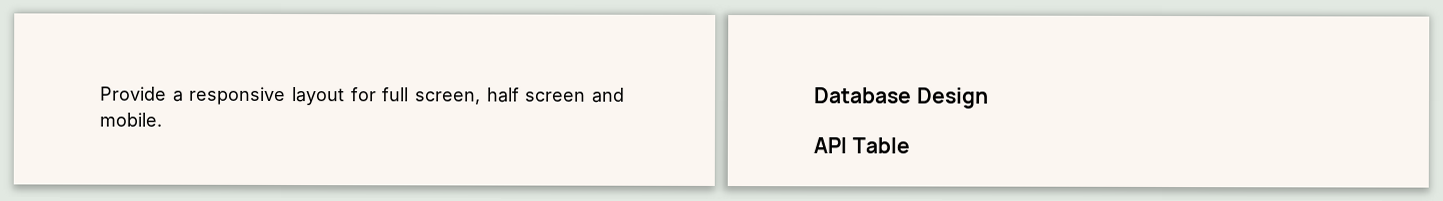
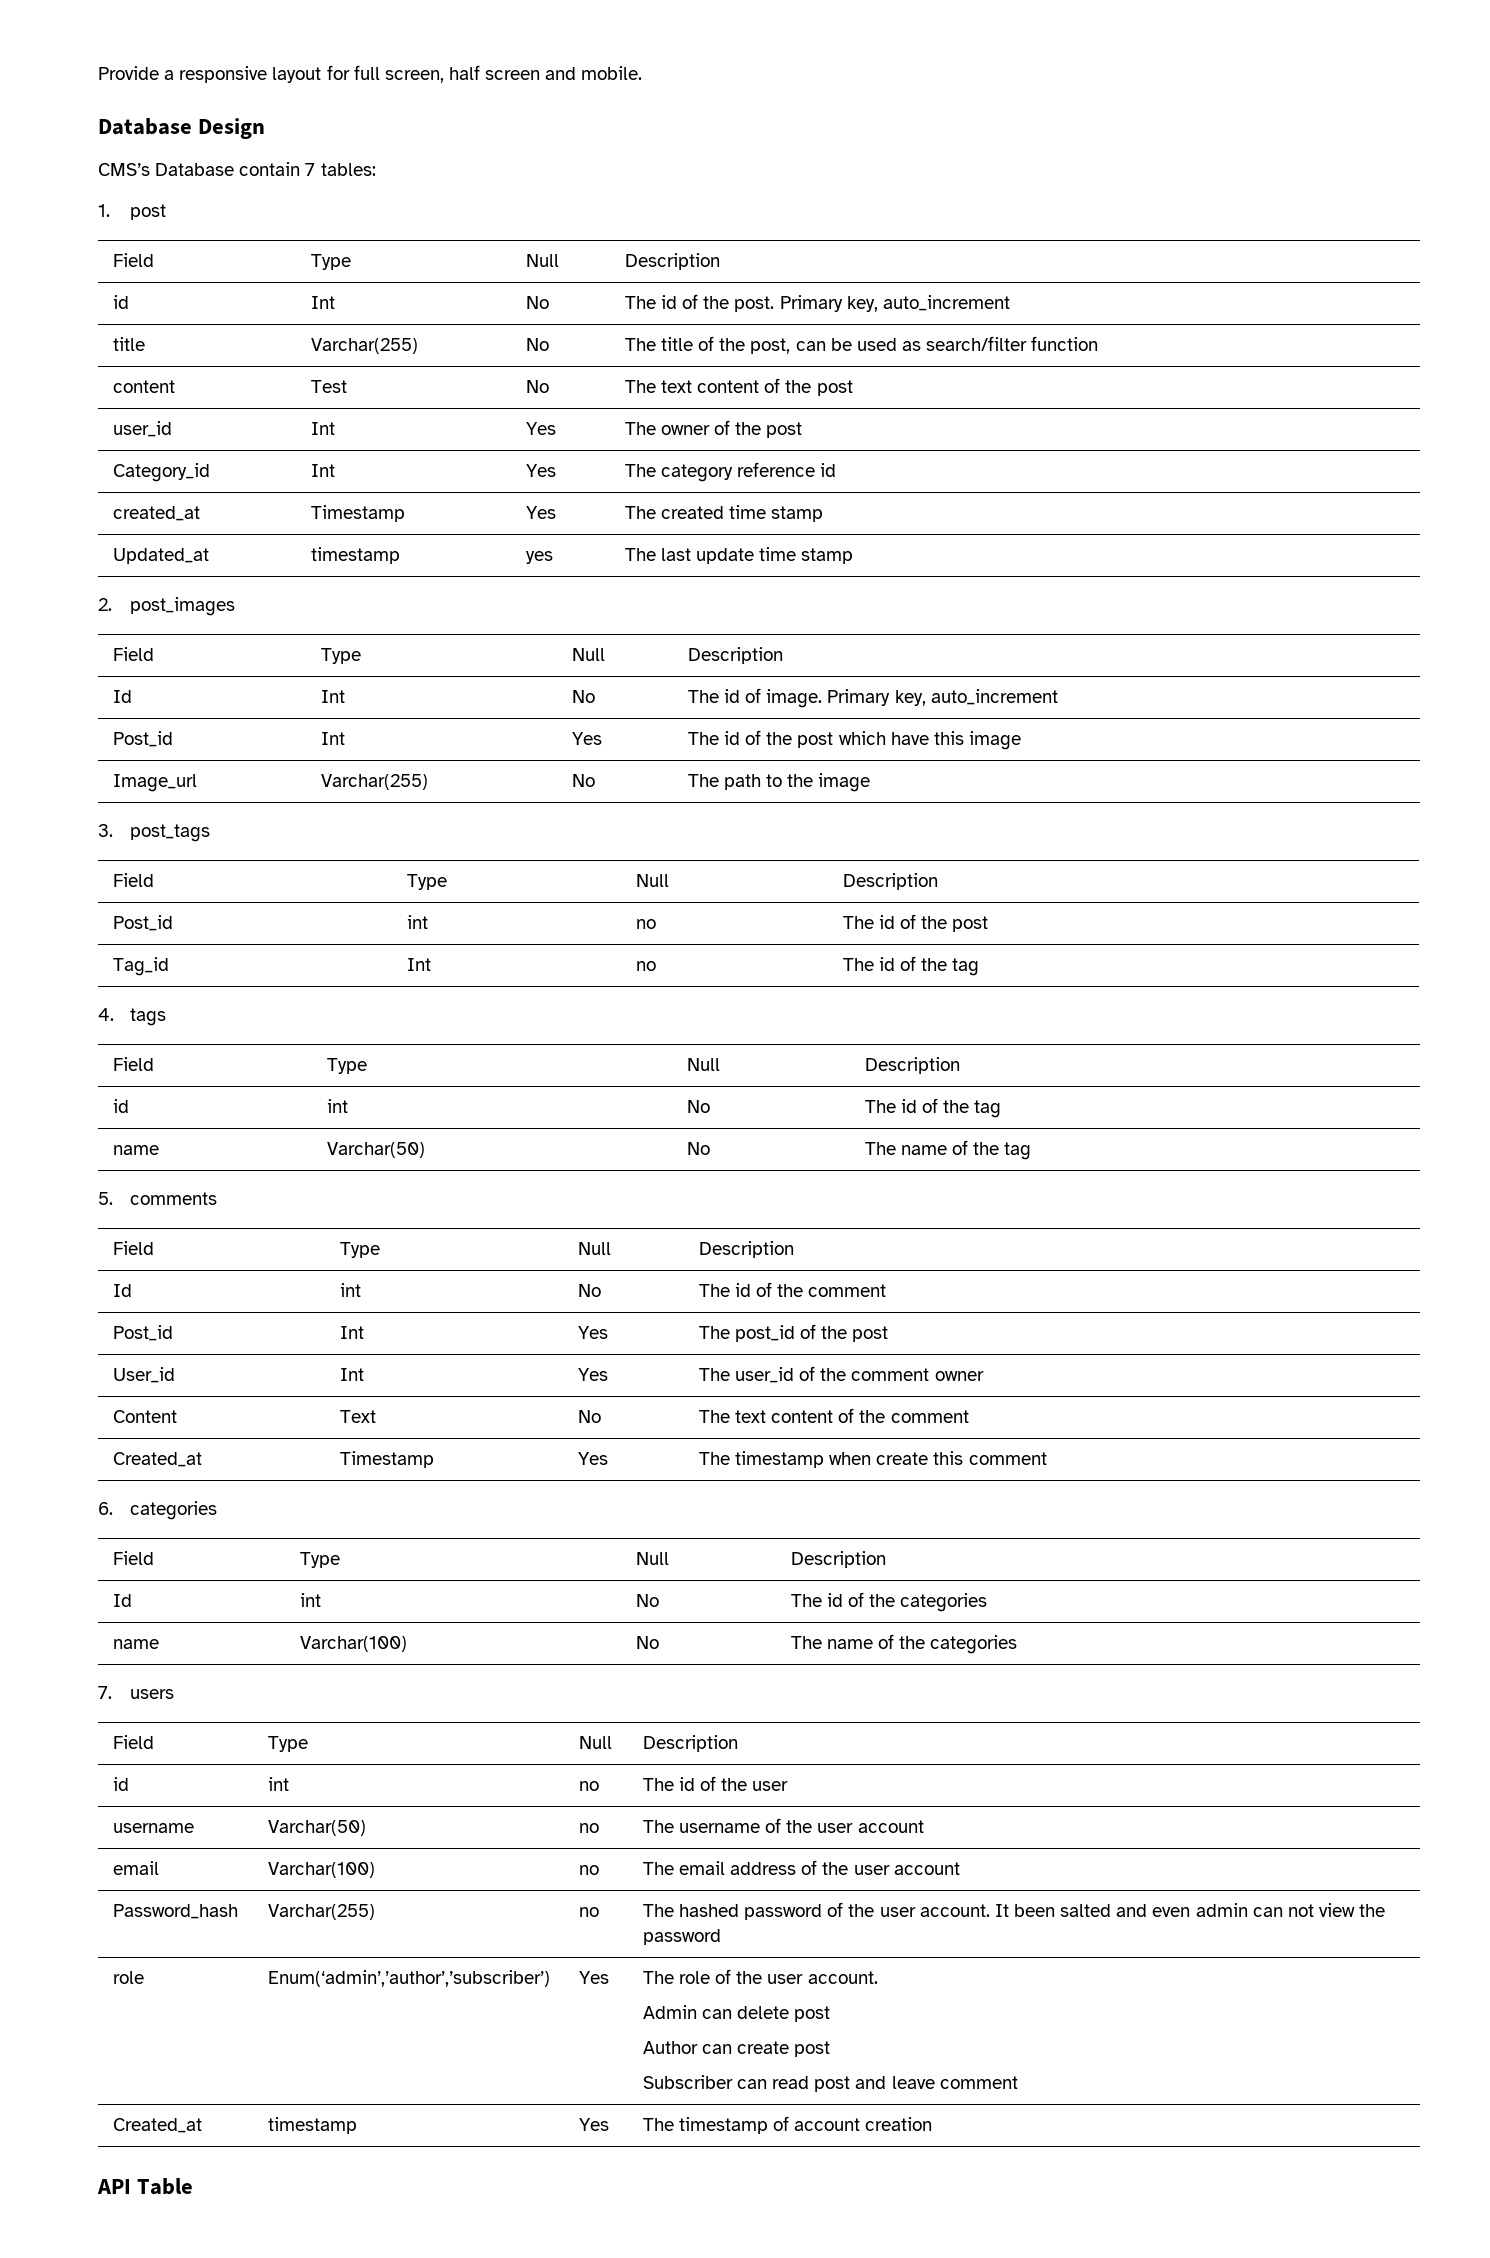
+ CMS’s Database contain 7 tables:
+ 1. post
+ Field | Type | Null | Description
+ id | Int | No | The id of the post. Primary key, auto_increment
+ title | Varchar(255) | No | The title of the post, can be used as search/filter function
+ content | Test | No | The text content of the post
+ user_id | Int | Yes | The owner of the post
+ Category_id | Int | Yes | The category reference id
+ created_at | Timestamp | Yes | The created time stamp
+ Updated_at | timestamp | yes | The last update time stamp
+ 2. post_images
+ Field | Type | Null | Description
+ Id | Int | No | The id of image. Primary key, auto_increment
+ Post_id | Int | Yes | The id of the post which have this image
+ Image_url | Varchar(255) | No | The path to the image
+ 3. post_tags
+ Field | Type | Null | Description
+ Post_id | int | no | The id of the post
+ Tag_id | Int | no | The id of the tag
+ 4. tags
+ Field | Type | Null | Description
+ id | int | No | The id of the tag
+ name | Varchar(50) | No | The name of the tag
+ 5. comments
+ Field | Type | Null | Description
+ Id | int | No | The id of the comment
+ Post_id | Int | Yes | The post_id of the post
+ User_id | Int | Yes | The user_id of the comment owner
+ Content | Text | No | The text content of the comment
+ Created_at | Timestamp | Yes | The timestamp when create this comment
+ 6. categories
+ Field | Type | Null | Description
+ Id | int | No | The id of the categories
+ name | Varchar(100) | No | The name of the categories
+ 7. users
+ Field | Type | Null | Description
+ id | int | no | The id of the user
+ username | Varchar(50) | no | The username of the user account
+ email | Varchar(100) | no | The email address of the user account
+ Password_hash | Varchar(255) | no | The hashed password of the user account. It been salted and even admin can not view the password
+ role | Enum(‘admin’,’author’,’subscriber’) | Yes | The role of the user account.
+ Admin can delete post
+ Author can create post
+ Subscriber can read post and leave comment
+ Created_at | timestamp | Yes | The timestamp of account creation

